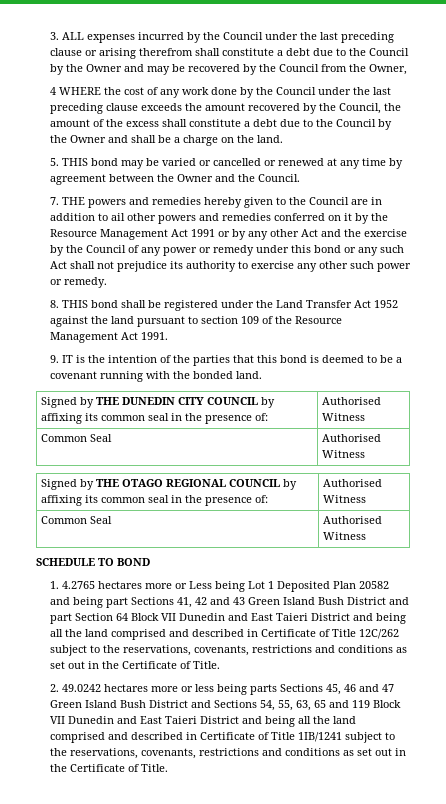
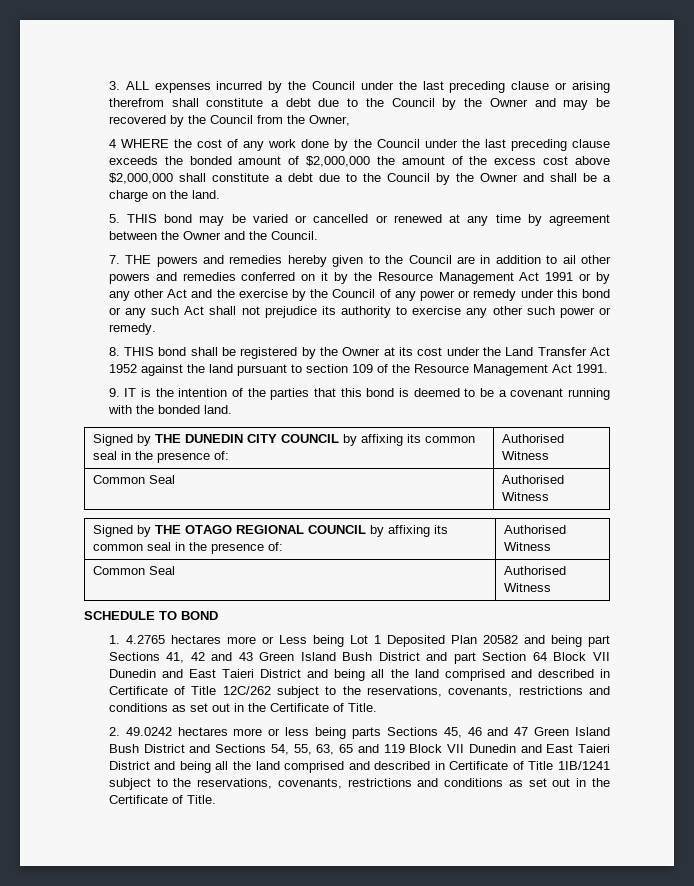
- 4 WHERE the cost of any work done by the Council under the last preceding clause exceeds the amount recovered by the Council, the amount of the excess shall constitute a debt due to the Council by the Owner and shall be a charge on the land.
+ 4 WHERE the cost of any work done by the Council under the last preceding clause exceeds the bonded amount of $2,000,000 the amount of the excess cost above $2,000,000 shall constitute a debt due to the Council by the Owner and shall be a charge on the land.
- 8. THIS bond shall be registered under the Land Transfer Act 1952 against the land pursuant to section 109 of the Resource Management Act 1991.
+ 8. THIS bond shall be registered by the Owner at its cost under the Land Transfer Act 1952 against the land pursuant to section 109 of the Resource Management Act 1991.

